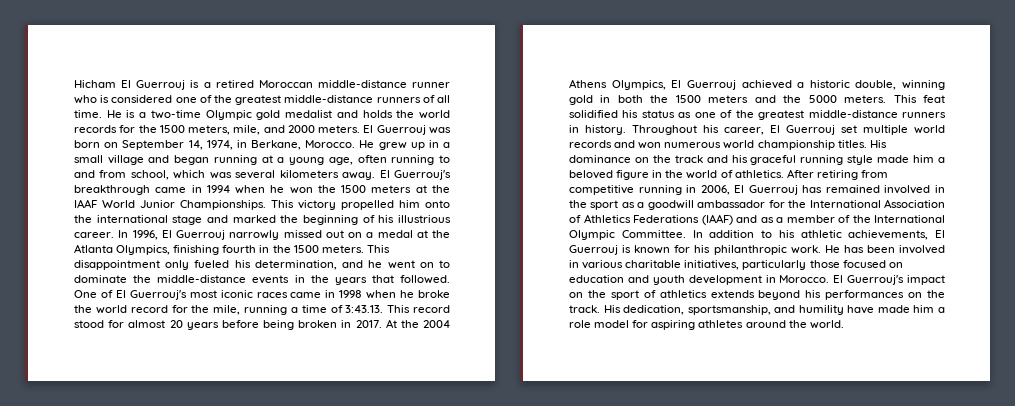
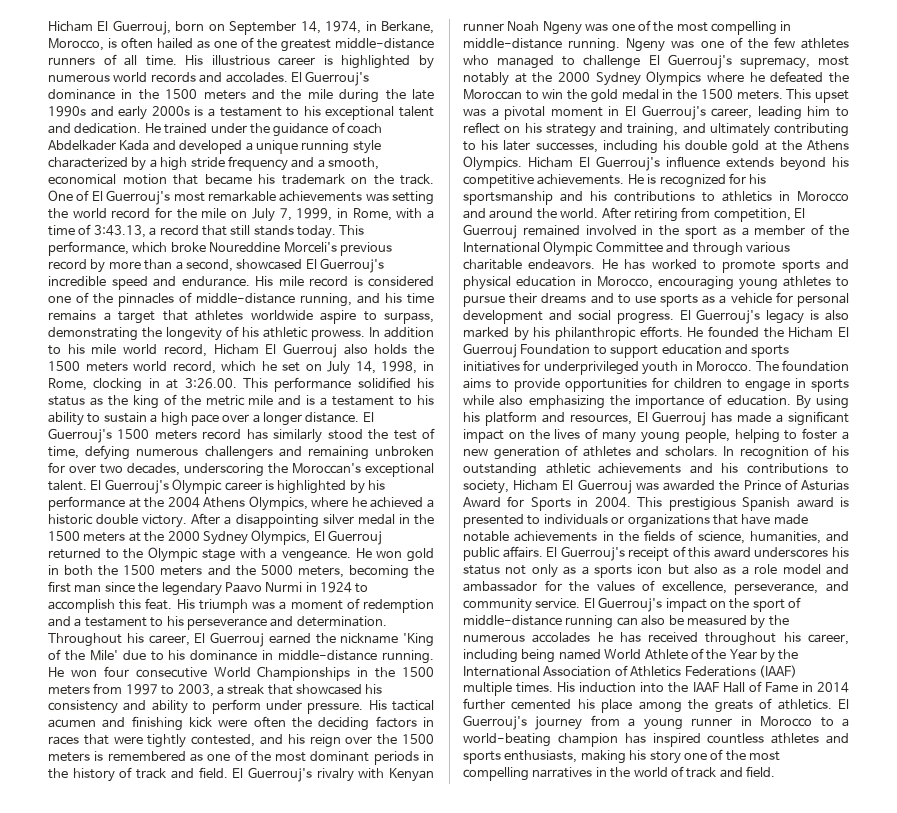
- Hicham El Guerrouj is a retired Moroccan middle-distance runner who is considered one of the greatest middle-distance runners of all time.
+ Hicham El Guerrouj, born on September 14, 1974, in Berkane, Morocco, is often hailed as one of the greatest middle-distance runners of all time.
- He is a two-time Olympic gold medalist and holds the world records for the 1500 meters, mile, and 2000 meters. El Guerrouj was born on September 14, 1974, in Berkane, Morocco. He grew up in a small village and began running at a young age, often running to and from school, which was several kilometers away. El Guerrouj's breakthrough came in 1994 when he won the 1500 meters at the IAAF World Junior Championships. This victory propelled him onto the international stage and marked the beginning of his illustrious career. In 1996, El Guerrouj narrowly missed out on a medal at the Atlanta Olympics, finishing fourth in the 1500 meters. This disappointment only fueled his determination, and he went on to dominate the middle-distance events in the years that followed. One of El Guerrouj's most iconic races came in 1998 when he broke the world record for the mile, running a time of 3:43.13. This record stood for almost 20 years before being broken in 2017. At the 2004 Athens Olympics, El Guerrouj achieved a historic double, winning gold in both the 1500 meters and the 5000 meters. This feat solidified his status as one of the greatest middle-distance runners in history.
+ His illustrious career is highlighted by numerous world records and accolades. El Guerrouj's dominance in the 1500 meters and the mile during the late 1990s and early 2000s is a testament to his exceptional talent and dedication. He trained under the guidance of coach Abdelkader Kada and developed a unique running style characterized by a high stride frequency and a smooth, economical motion that became his trademark on the track. One of El Guerrouj's most remarkable achievements was setting the world record for the mile on July 7, 1999, in Rome, with a time of 3:43.13, a record that still stands today. This performance, which broke Noureddine Morceli's previous record by more than a second, showcased El Guerrouj's incredible speed and endurance. His mile record is considered one of the pinnacles of middle-distance running, and his time remains a target that athletes worldwide aspire to surpass, demonstrating the longevity of his athletic prowess. In addition to his mile world record, Hicham El Guerrouj also holds the 1500 meters world record, which he set on July 14, 1998, in Rome, clocking in at 3:26.00. This performance solidified his status as the king of the metric mile and is a testament to his ability to sustain a high pace over a longer distance. El Guerrouj's 1500 meters record has similarly stood the test of time, defying numerous challengers and remaining unbroken for over two decades, underscoring the Moroccan's exceptional talent. El Guerrouj's Olympic career is highlighted by his performance at the 2004 Athens Olympics, where he achieved a historic double victory. After a disappointing silver medal in the 1500 meters at the 2000 Sydney Olympics, El Guerrouj returned to the Olympic stage with a vengeance. He won gold in both the 1500 meters and the 5000 meters, becoming the first man since the legendary Paavo Nurmi in 1924 to accomplish this feat. His triumph was a moment of redemption and a testament to his perseverance and determination.
- Throughout his career, El Guerrouj set multiple world records and won numerous world championship titles. His dominance on the track and his graceful running style made him a beloved figure in the world of athletics. After retiring from competitive running in 2006, El Guerrouj has remained involved in the sport as a goodwill ambassador for the International Association of Athletics Federations (IAAF) and as a member of the International Olympic Committee. In addition to his athletic achievements, El Guerrouj is known for his philanthropic work. He has been involved in various charitable initiatives, particularly those focused on education and youth development in Morocco. El Guerrouj's impact on the sport of athletics extends beyond his performances on the track. His dedication, sportsmanship, and humility have made him a role model for aspiring athletes around the world.
+ Throughout his career, El Guerrouj earned the nickname 'King of the Mile' due to his dominance in middle-distance running. He won four consecutive World Championships in the 1500 meters from 1997 to 2003, a streak that showcased his consistency and ability to perform under pressure. His tactical acumen and finishing kick were often the deciding factors in races that were tightly contested, and his reign over the 1500 meters is remembered as one of the most dominant periods in the history of track and field. El Guerrouj's rivalry with Kenyan runner Noah Ngeny was one of the most compelling in middle-distance running. Ngeny was one of the few athletes who managed to challenge El Guerrouj's supremacy, most notably at the 2000 Sydney Olympics where he defeated the Moroccan to win the gold medal in the 1500 meters. This upset was a pivotal moment in El Guerrouj's career, leading him to reflect on his strategy and training, and ultimately contributing to his later successes, including his double gold at the Athens Olympics. Hicham El Guerrouj's influence extends beyond his competitive achievements. He is recognized for his sportsmanship and his contributions to athletics in Morocco and around the world. After retiring from competition, El Guerrouj remained involved in the sport as a member of the International Olympic Committee and through various charitable endeavors. He has worked to promote sports and physical education in Morocco, encouraging young athletes to pursue their dreams and to use sports as a vehicle for personal development and social progress. El Guerrouj's legacy is also marked by his philanthropic efforts. He founded the Hicham El Guerrouj Foundation to support education and sports initiatives for underprivileged youth in Morocco. The foundation aims to provide opportunities for children to engage in sports while also emphasizing the importance of education. By using his platform and resources, El Guerrouj has made a significant impact on the lives of many young people, helping to foster a new generation of athletes and scholars. In recognition of his outstanding athletic achievements and his contributions to society, Hicham El Guerrouj was awarded the Prince of Asturias Award for Sports in 2004. This prestigious Spanish award is presented to individuals or organizations that have made notable achievements in the fields of science, humanities, and public affairs. El Guerrouj's receipt of this award underscores his status not only as a sports icon but also as a role model and ambassador for the values of excellence, perseverance, and community service. El Guerrouj's impact on the sport of middle-distance running can also be measured by the numerous accolades he has received throughout his career, including being named World Athlete of the Year by the International Association of Athletics Federations (IAAF) multiple times. His induction into the IAAF Hall of Fame in 2014 further cemented his place among the greats of athletics. El Guerrouj's journey from a young runner in Morocco to a world-beating champion has inspired countless athletes and sports enthusiasts, making his story one of the most compelling narratives in the world of track and field.

